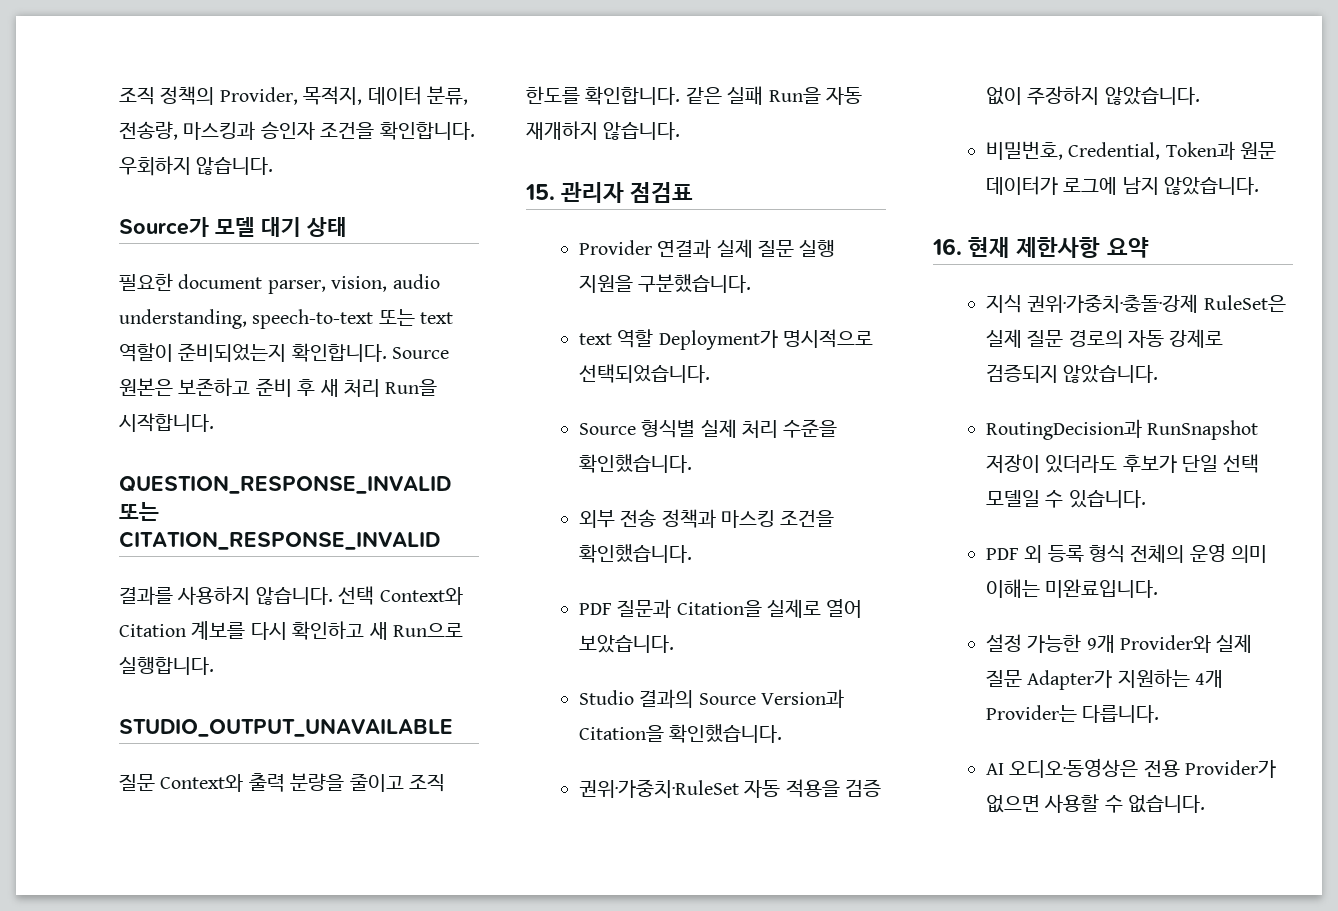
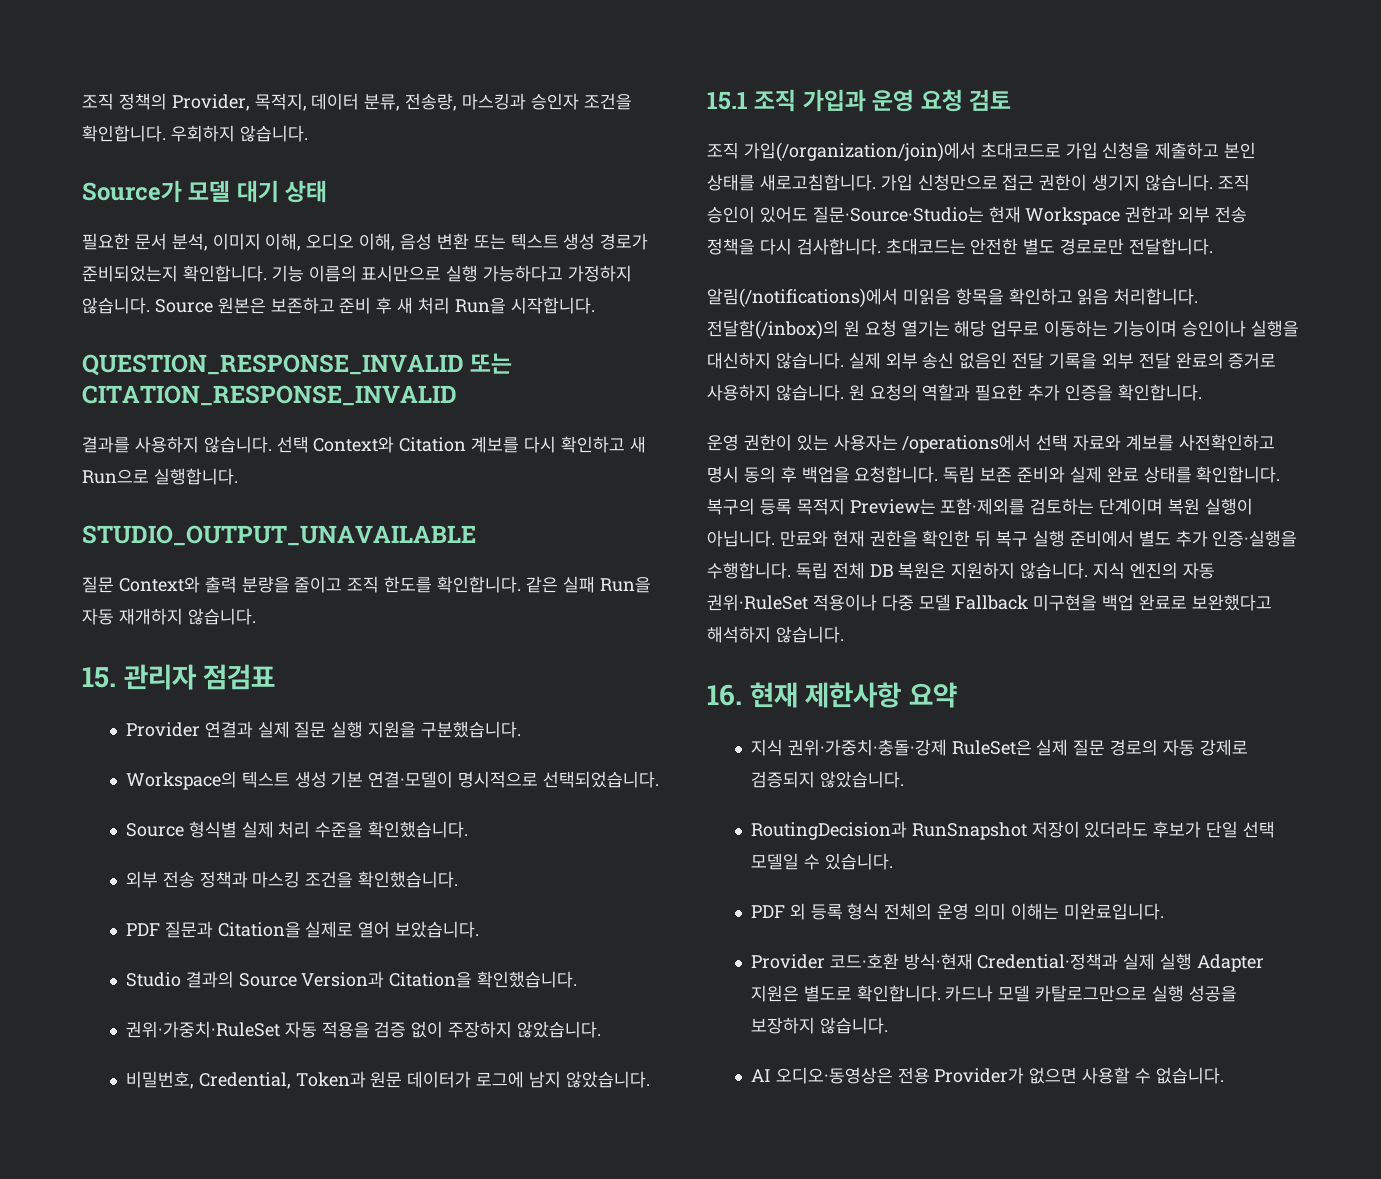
- 필요한 document parser, vision, audio understanding, speech-to-text 또는 text 역할이 준비되었는지 확인합니다.
+ 필요한 문서 분석, 이미지 이해, 오디오 이해, 음성 변환 또는 텍스트 생성 경로가 준비되었는지 확인합니다. 기능 이름의 표시만으로 실행 가능하다고 가정하지 않습니다.
- text 역할 Deployment가 명시적으로 선택되었습니다.
+ Workspace의 텍스트 생성 기본 연결·모델이 명시적으로 선택되었습니다.
+ 15.1 조직 가입과 운영 요청 검토
+ 조직 가입(/organization/join)에서 초대코드로 가입 신청을 제출하고 본인 상태를 새로고침합니다. 가입 신청만으로 접근 권한이 생기지 않습니다. 조직 승인이 있어도 질문·Source·Studio는 현재 Workspace 권한과 외부 전송 정책을 다시 검사합니다. 초대코드는 안전한 별도 경로로만 전달합니다.
+ 알림(/notifications)에서 미읽음 항목을 확인하고 읽음 처리합니다. 전달함(/inbox)의 원 요청 열기는 해당 업무로 이동하는 기능이며 승인이나 실행을 대신하지 않습니다. 실제 외부 송신 없음인 전달 기록을 외부 전달 완료의 증거로 사용하지 않습니다. 원 요청의 역할과 필요한 추가 인증을 확인합니다.
+ 운영 권한이 있는 사용자는 /operations에서 선택 자료와 계보를 사전확인하고 명시 동의 후 백업을 요청합니다. 독립 보존 준비와 실제 완료 상태를 확인합니다. 복구의 등록 목적지 Preview는 포함·제외를 검토하는 단계이며 복원 실행이 아닙니다. 만료와 현재 권한을 확인한 뒤 복구 실행 준비에서 별도 추가 인증·실행을 수행합니다. 독립 전체 DB 복원은 지원하지 않습니다. 지식 엔진의 자동 권위·RuleSet 적용이나 다중 모델 Fallback 미구현을 백업 완료로 보완했다고 해석하지 않습니다.
- 설정 가능한 9개 Provider와 실제 질문 Adapter가 지원하는 4개 Provider는 다릅니다.
+ Provider 코드·호환 방식·현재 Credential·정책과 실제 실행 Adapter 지원은 별도로 확인합니다. 카드나 모델 카탈로그만으로 실행 성공을 보장하지 않습니다.

